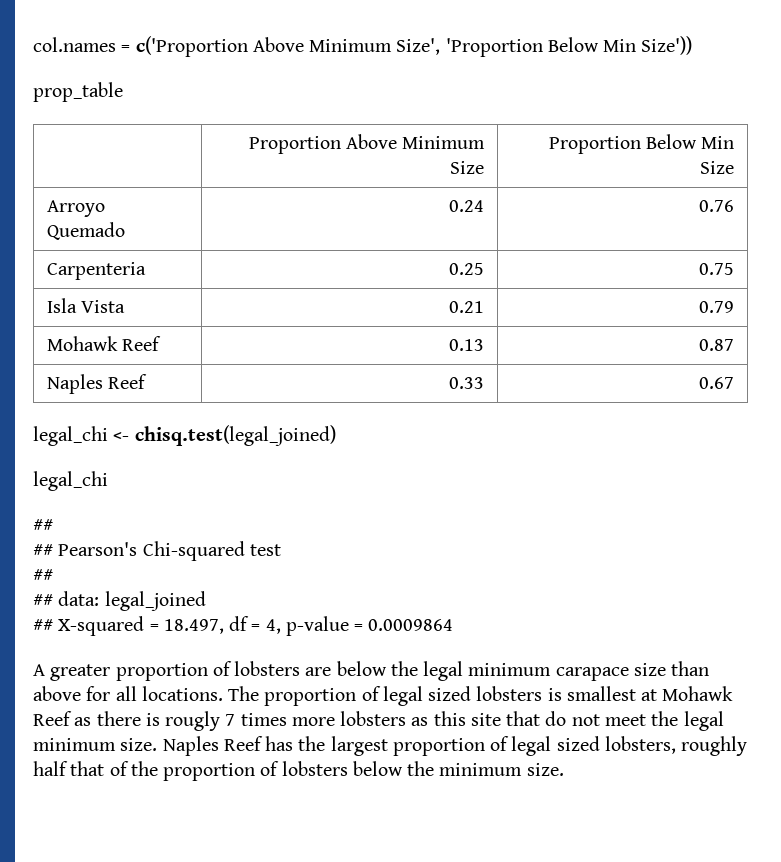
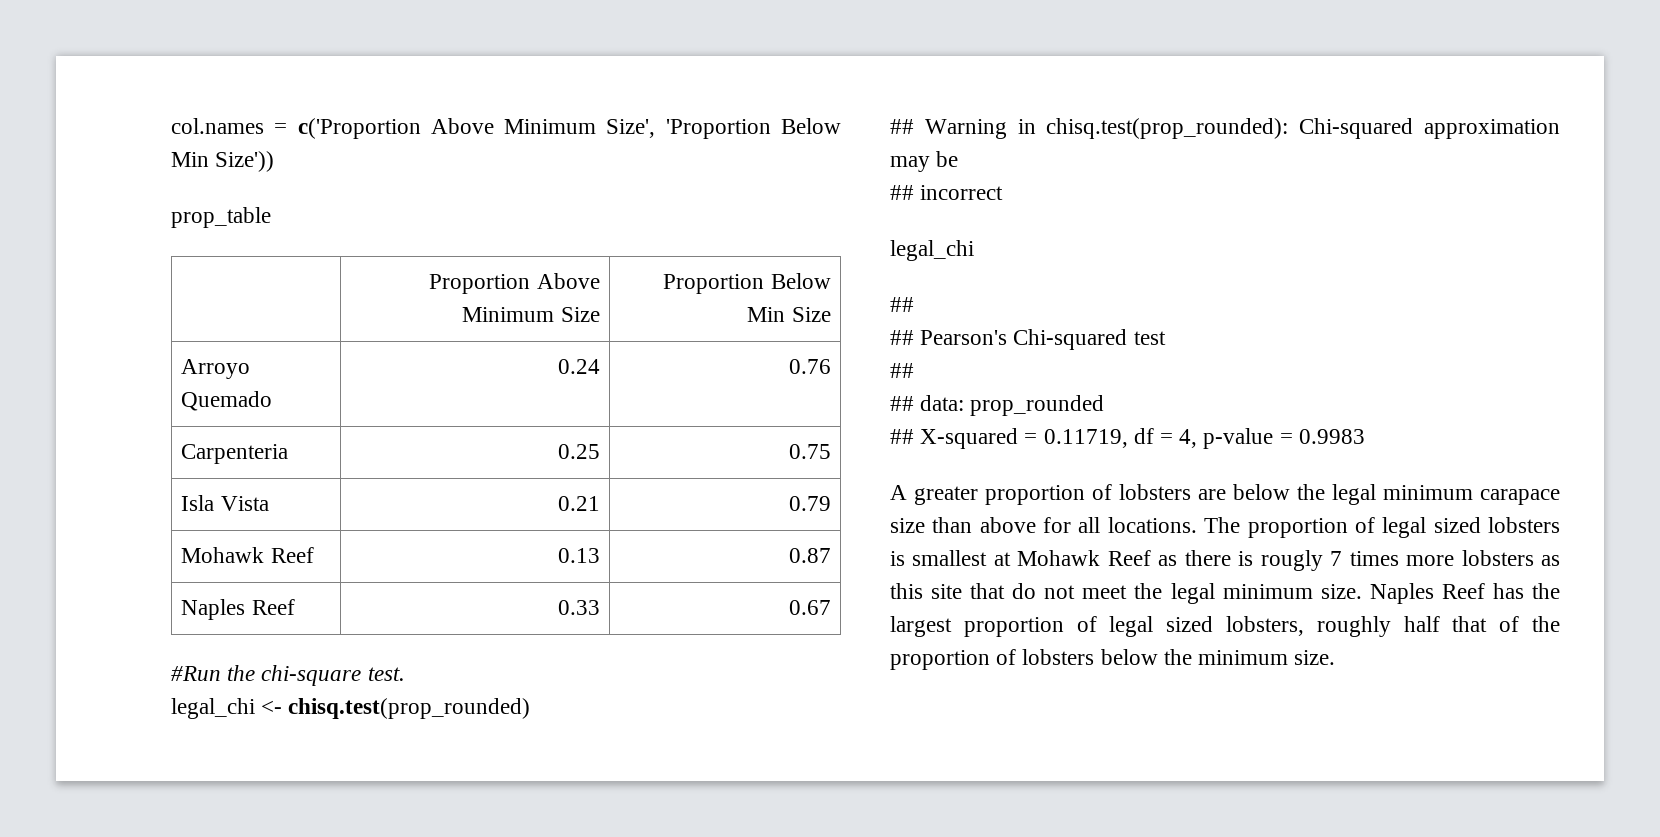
- legal_chi <- chisq.test(legal_joined)
+ #Run the chi-square test.
+ legal_chi <- chisq.test(prop_rounded)
+ ## Warning in chisq.test(prop_rounded): Chi-squared approximation may be
+ ## incorrect
- ## data: legal_joined
+ ## data: prop_rounded
- ## X-squared = 18.497, df = 4, p-value = 0.0009864
+ ## X-squared = 0.11719, df = 4, p-value = 0.9983

